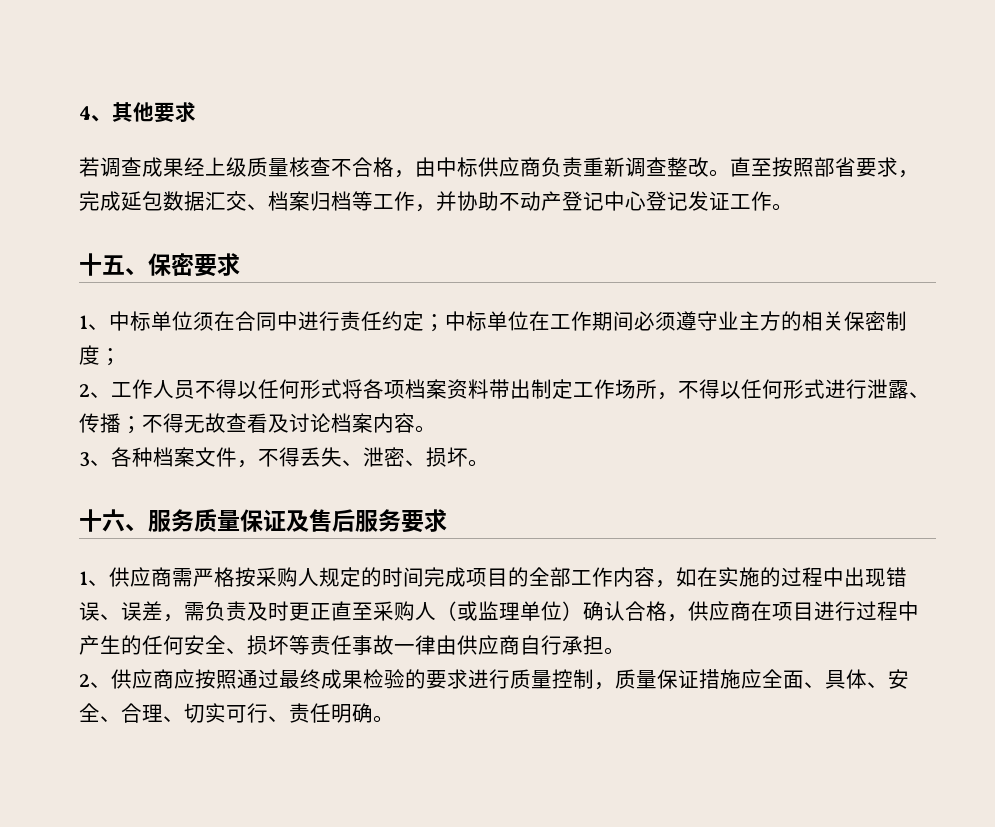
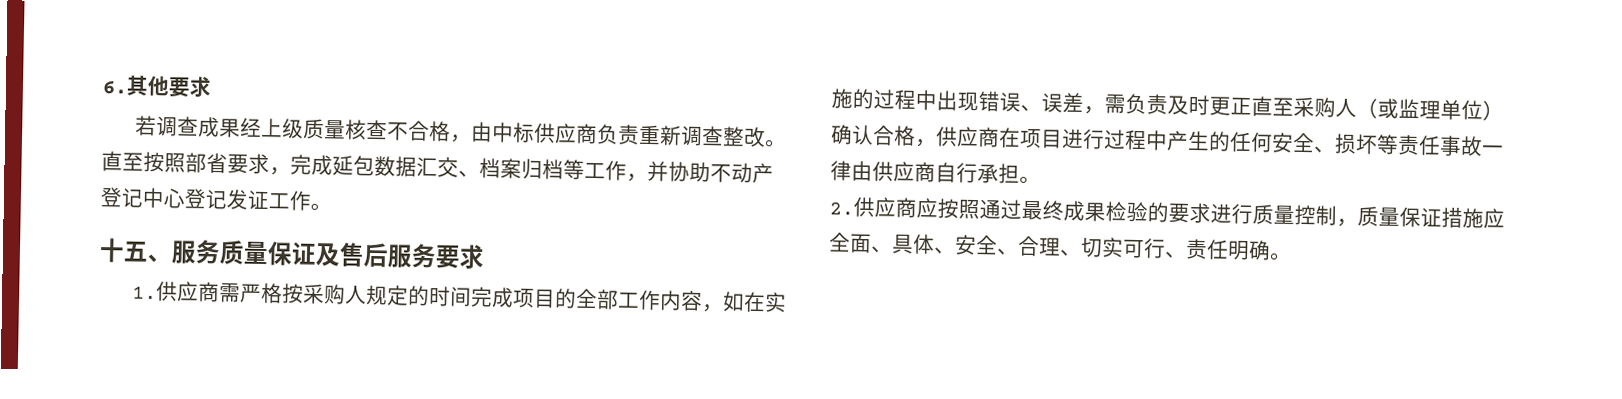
- 4、其他要求
+ 6.其他要求
- 十五、保密要求
- 1、中标单位须在合同中进行责任约定；中标单位在工作期间必须遵守业主方的相关保密制度；
- 2、工作人员不得以任何形式将各项档案资料带出制定工作场所，不得以任何形式进行泄露、传播；不得无故查看及讨论档案内容。
- 3、各种档案文件，不得丢失、泄密、损坏。
- 十六、服务质量保证及售后服务要求
+ 十五、服务质量保证及售后服务要求
- 1、供应商需严格按采购人规定的时间完成项目的全部工作内容，如在实施的过程中出现错误、误差，需负责及时更正直至采购人（或监理单位）确认合格，供应商在项目进行过程中产生的任何安全、损坏等责任事故一律由供应商自行承担。
+ 1.供应商需严格按采购人规定的时间完成项目的全部工作内容，如在实施的过程中出现错误、误差，需负责及时更正直至采购人（或监理单位）确认合格，供应商在项目进行过程中产生的任何安全、损坏等责任事故一律由供应商自行承担。
- 2、供应商应按照通过最终成果检验的要求进行质量控制，质量保证措施应全面、具体、安全、合理、切实可行、责任明确。
+ 2.供应商应按照通过最终成果检验的要求进行质量控制，质量保证措施应全面、具体、安全、合理、切实可行、责任明确。

